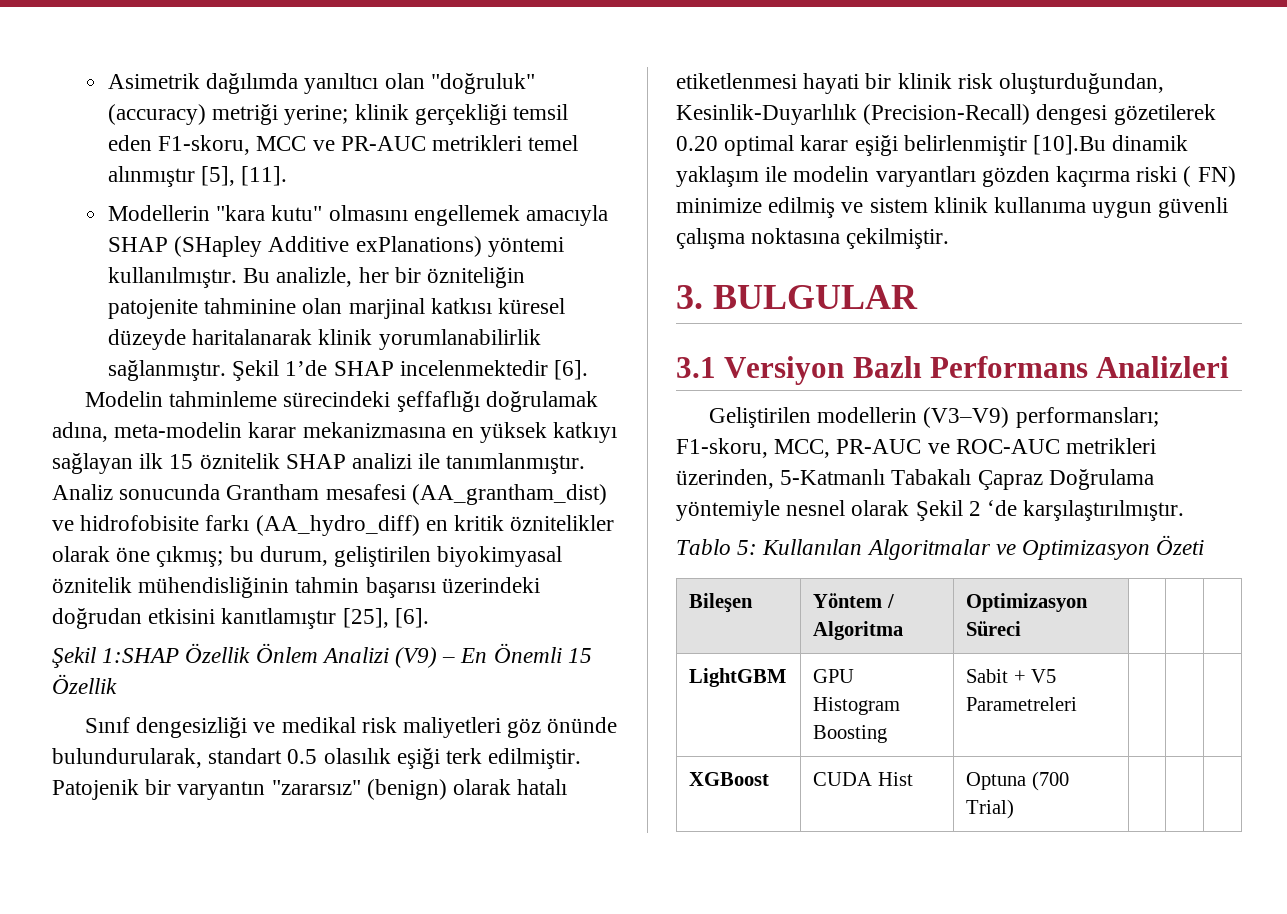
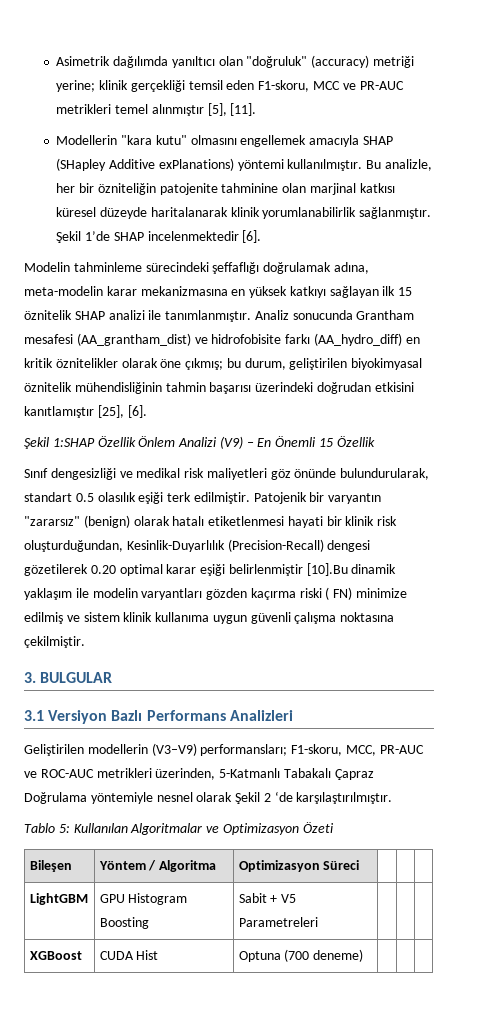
- XGBoost | CUDA Hist | Optuna (700 Trial) | | |
+ XGBoost | CUDA Hist | Optuna (700 deneme) | | |

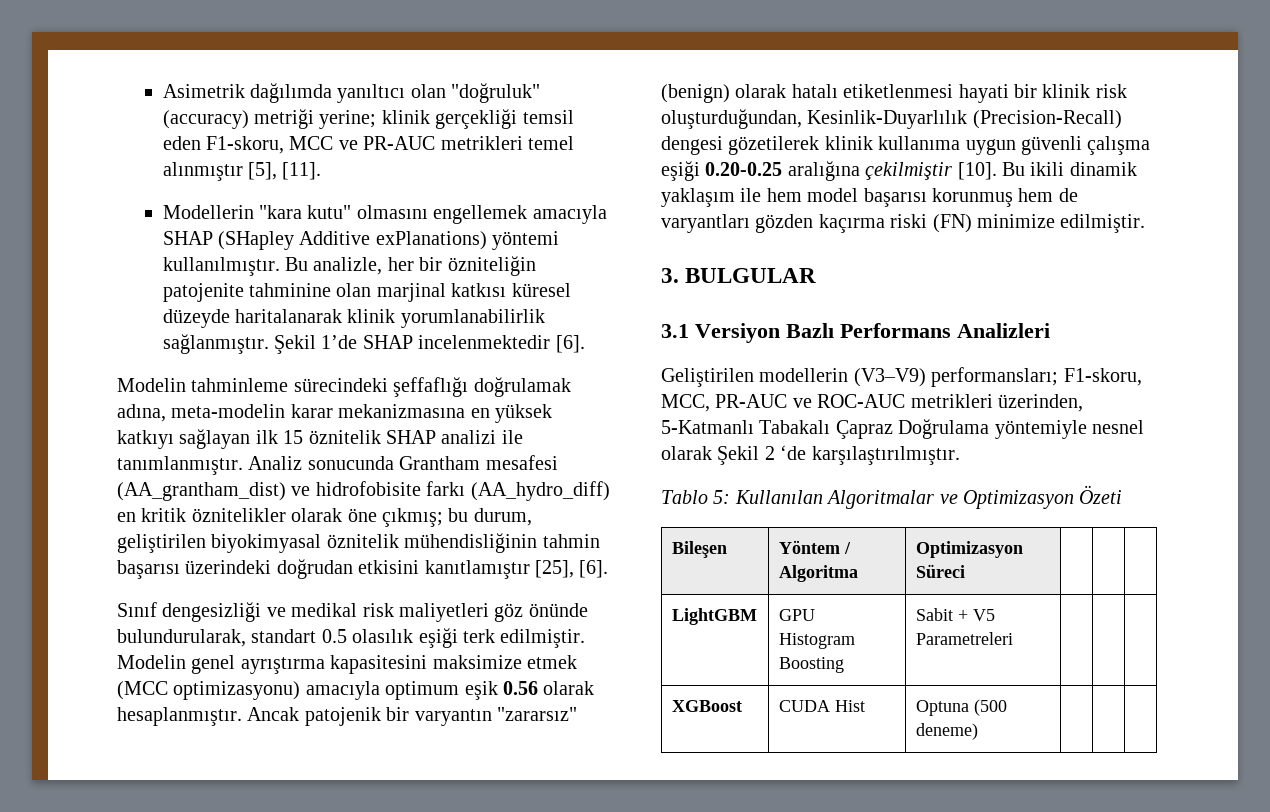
- Şekil 1:SHAP Özellik Önlem Analizi (V9) – En Önemli 15 Özellik
- Patojenik bir varyantın "zararsız" (benign) olarak hatalı etiketlenmesi hayati bir klinik risk oluşturduğundan, Kesinlik-Duyarlılık (Precision-Recall) dengesi gözetilerek 0.20 optimal karar eşiği belirlenmiştir [10].Bu dinamik yaklaşım ile modelin varyantları gözden kaçırma riski ( FN) minimize edilmiş ve sistem klinik kullanıma uygun güvenli çalışma noktasına çekilmiştir.
+ Modelin genel ayrıştırma kapasitesini maksimize etmek (MCC optimizasyonu) amacıyla optimum eşik 0.56 olarak hesaplanmıştır. Ancak patojenik bir varyantın "zararsız" (benign) olarak hatalı etiketlenmesi hayati bir klinik risk oluşturduğundan, Kesinlik-Duyarlılık (Precision-Recall) dengesi gözetilerek klinik kullanıma uygun güvenli çalışma eşiği 0.20-0.25 aralığına çekilmiştir [10]. Bu ikili dinamik yaklaşım ile hem model başarısı korunmuş hem de varyantları gözden kaçırma riski (FN) minimize edilmiştir.
- XGBoost | CUDA Hist | Optuna (700 deneme) | | |
+ XGBoost | CUDA Hist | Optuna (500 deneme) | | |

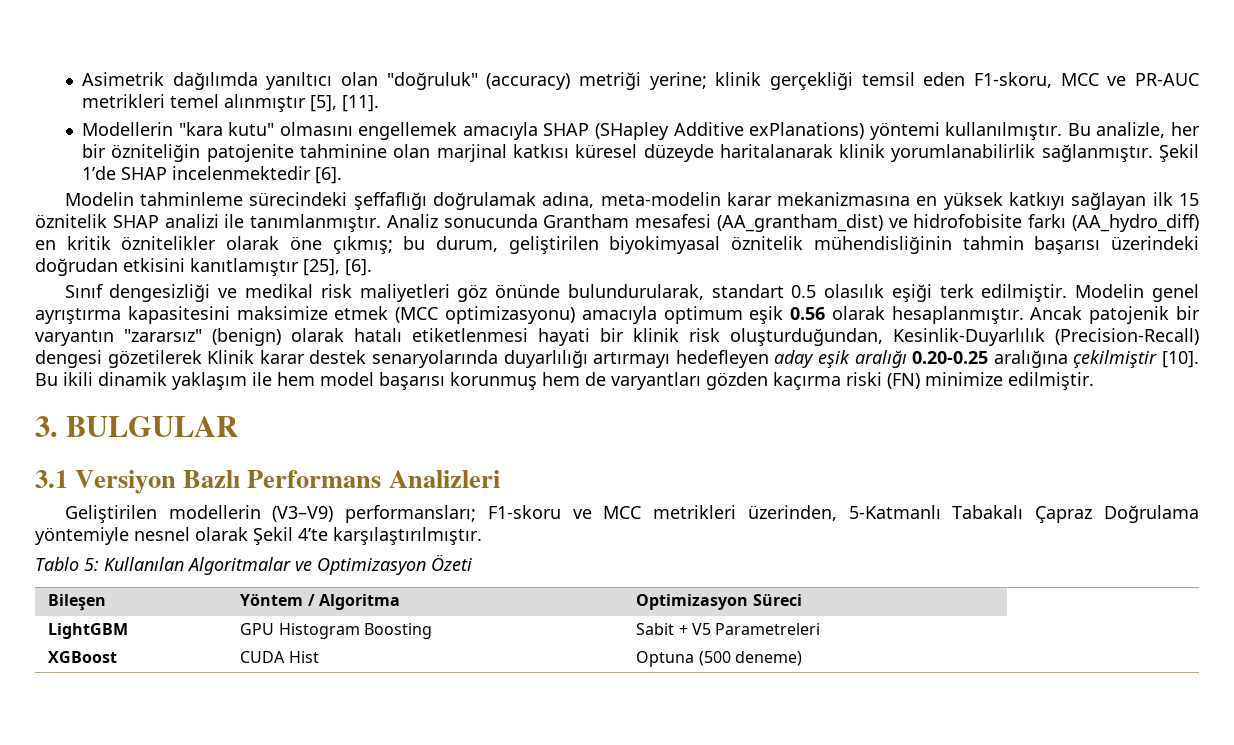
- Ancak patojenik bir varyantın "zararsız" (benign) olarak hatalı etiketlenmesi hayati bir klinik risk oluşturduğundan, Kesinlik-Duyarlılık (Precision-Recall) dengesi gözetilerek klinik kullanıma uygun güvenli çalışma eşiği 0.20-0.25 aralığına çekilmiştir [10].
+ Ancak patojenik bir varyantın "zararsız" (benign) olarak hatalı etiketlenmesi hayati bir klinik risk oluşturduğundan, Kesinlik-Duyarlılık (Precision-Recall) dengesi gözetilerek Klinik karar destek senaryolarında duyarlılığı artırmayı hedefleyen aday eşik aralığı 0.20-0.25 aralığına çekilmiştir [10].
- Geliştirilen modellerin (V3–V9) performansları; F1-skoru, MCC, PR-AUC ve ROC-AUC metrikleri üzerinden, 5-Katmanlı Tabakalı Çapraz Doğrulama yöntemiyle nesnel olarak Şekil 2 ‘de karşılaştırılmıştır.
+ Geliştirilen modellerin (V3–V9) performansları; F1-skoru ve MCC metrikleri üzerinden, 5-Katmanlı Tabakalı Çapraz Doğrulama yöntemiyle nesnel olarak Şekil 4’te karşılaştırılmıştır.

